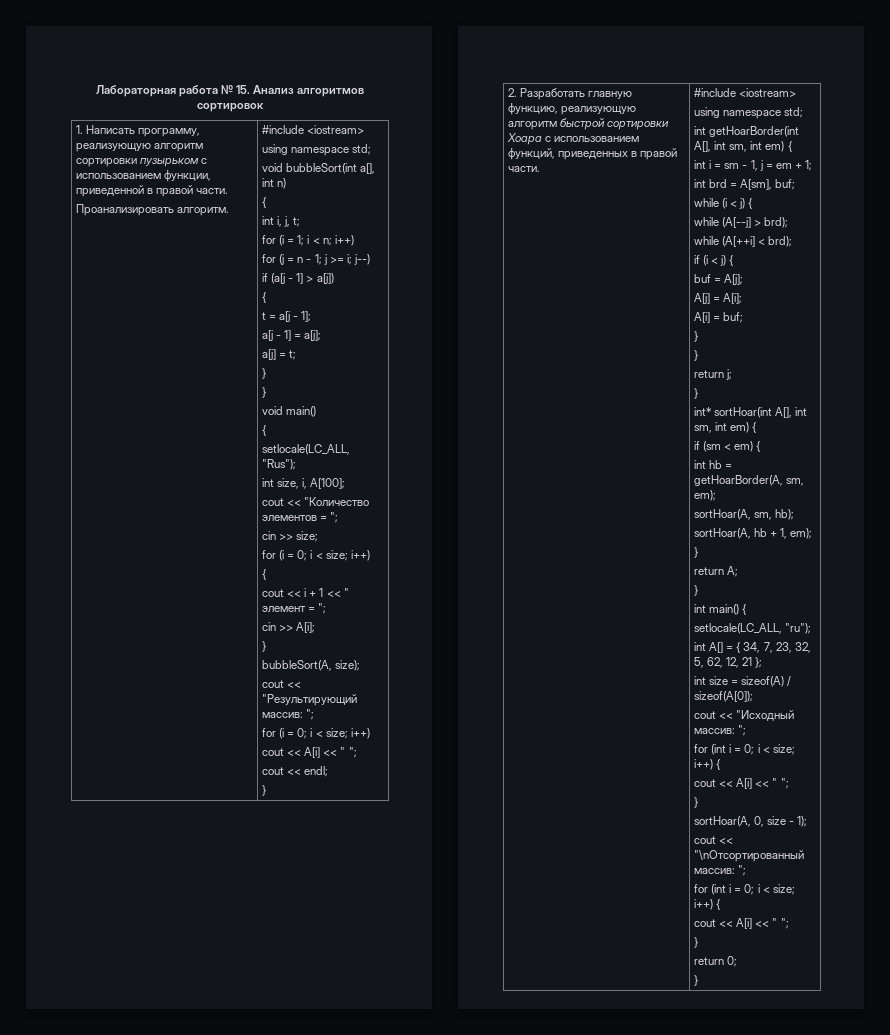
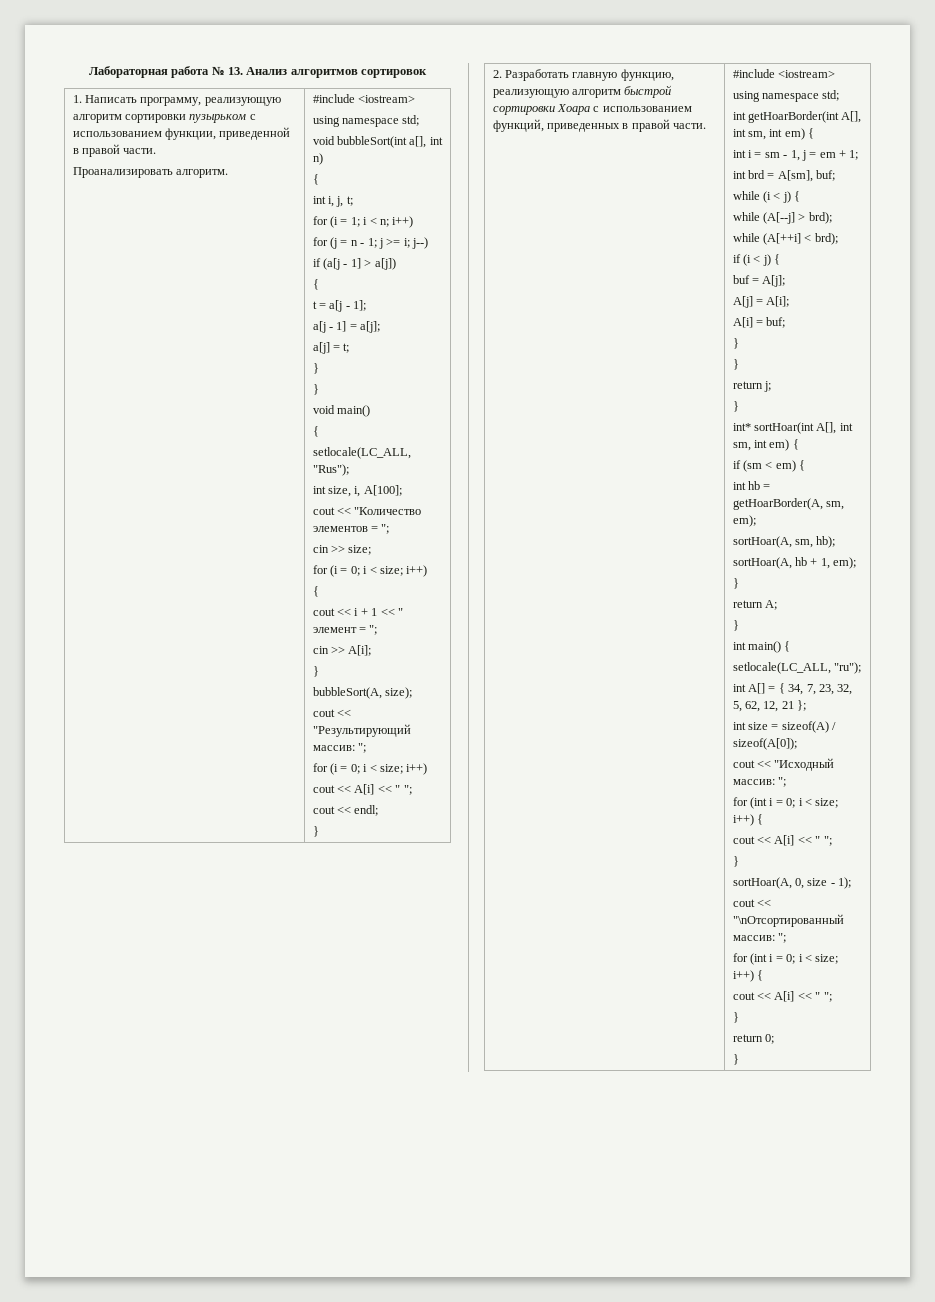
- Лабораторная работа № 15. Анализ алгоритмов сортировок
+ Лабораторная работа № 13. Анализ алгоритмов сортировок

